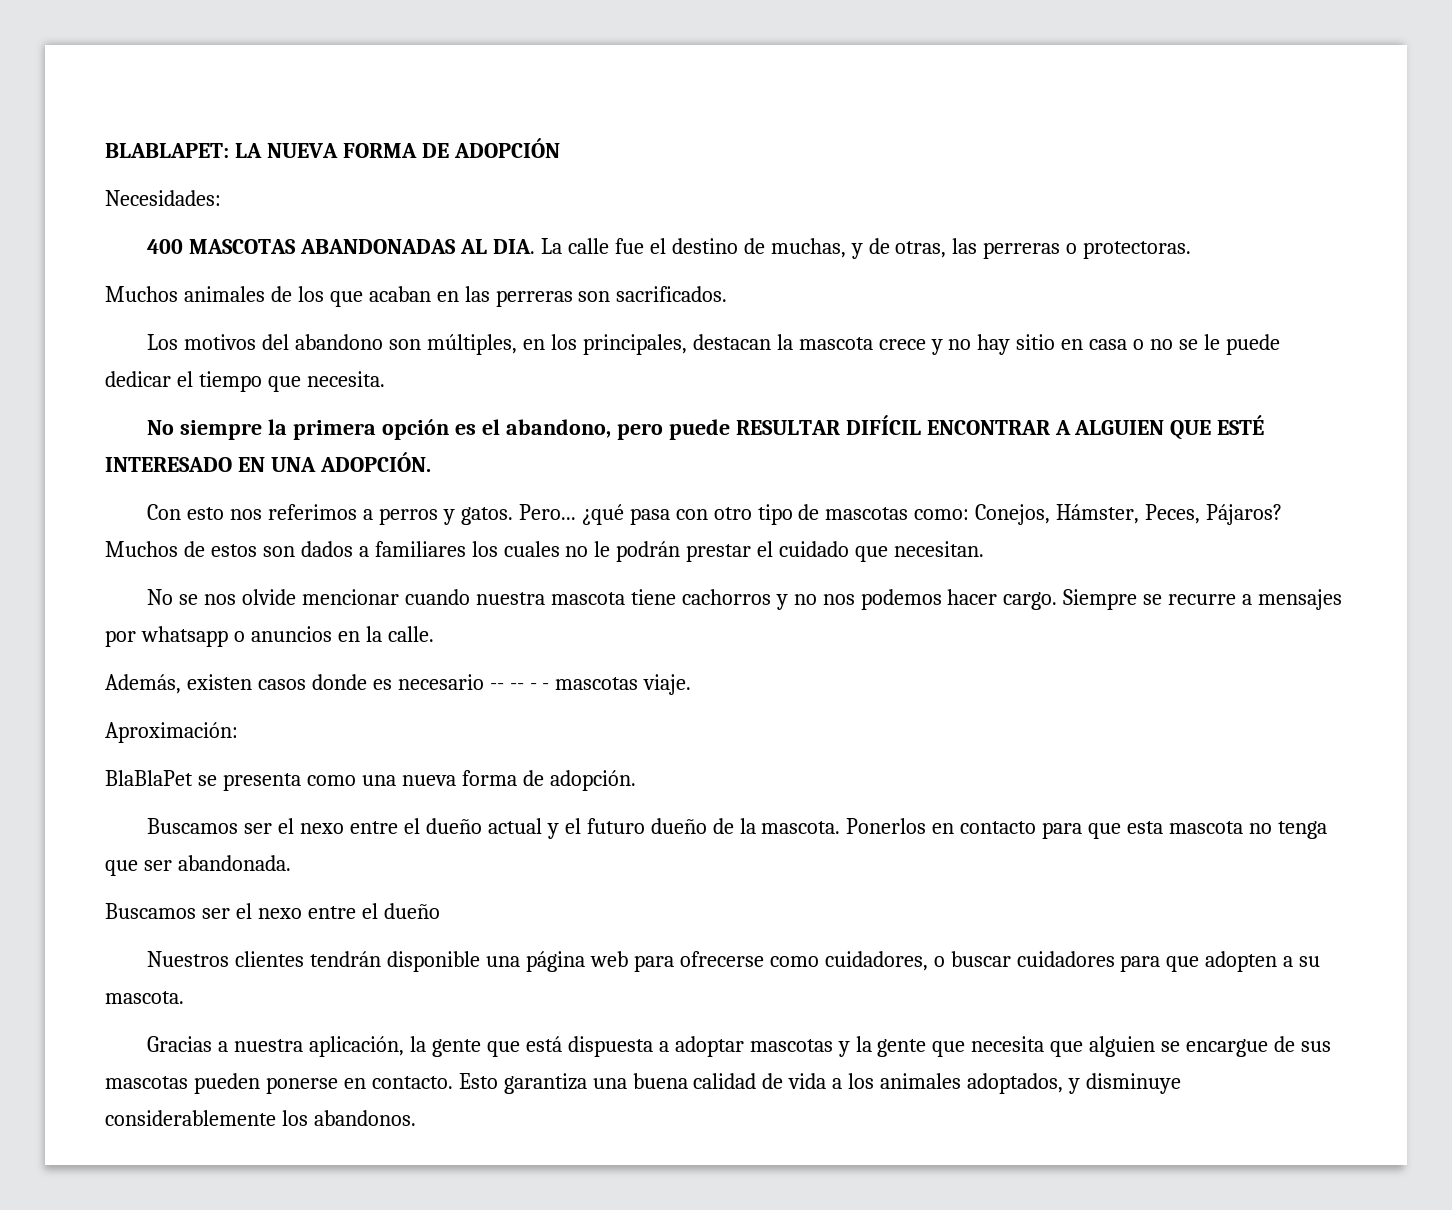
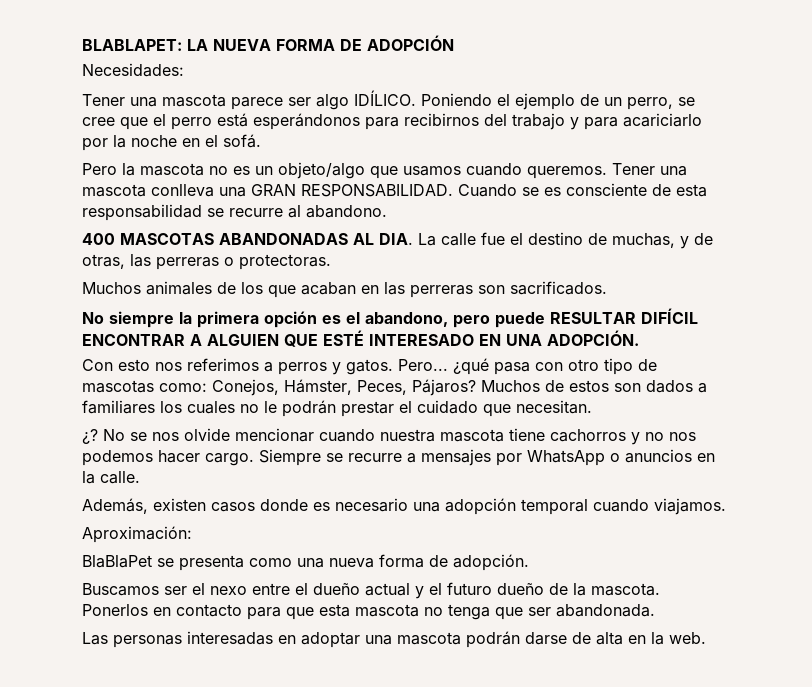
+ Tener una mascota parece ser algo IDÍLICO. Poniendo el ejemplo de un perro, se cree que el perro está esperándonos para recibirnos del trabajo y para acariciarlo por la noche en el sofá.
+ Pero la mascota no es un objeto/algo que usamos cuando queremos. Tener una mascota conlleva una GRAN RESPONSABILIDAD. Cuando se es consciente de esta responsabilidad se recurre al abandono.
- Los motivos del abandono son múltiples, en los principales, destacan la mascota crece y no hay sitio en casa o no se le puede dedicar el tiempo que necesita.
+ ¿?
- Siempre se recurre a mensajes por whatsapp o anuncios en la calle.
+ Siempre se recurre a mensajes por WhatsApp o anuncios en la calle.
- Además, existen casos donde es necesario -- -- - - mascotas viaje.
+ Además, existen casos donde es necesario una adopción temporal cuando viajamos.
  Ponerlos en contacto para que esta mascota no tenga que ser abandonada.
- Buscamos ser el nexo entre el dueño
- Nuestros clientes tendrán disponible una página web para ofrecerse como cuidadores, o buscar cuidadores para que adopten a su mascota.
- Gracias a nuestra aplicación, la gente que está dispuesta a adoptar mascotas y la gente que necesita que alguien se encargue de sus mascotas pueden ponerse en contacto. Esto garantiza una buena calidad de vida a los animales adoptados, y disminuye considerablemente los abandonos.
+ Las personas interesadas en adoptar una mascota podrán darse de alta en la web.

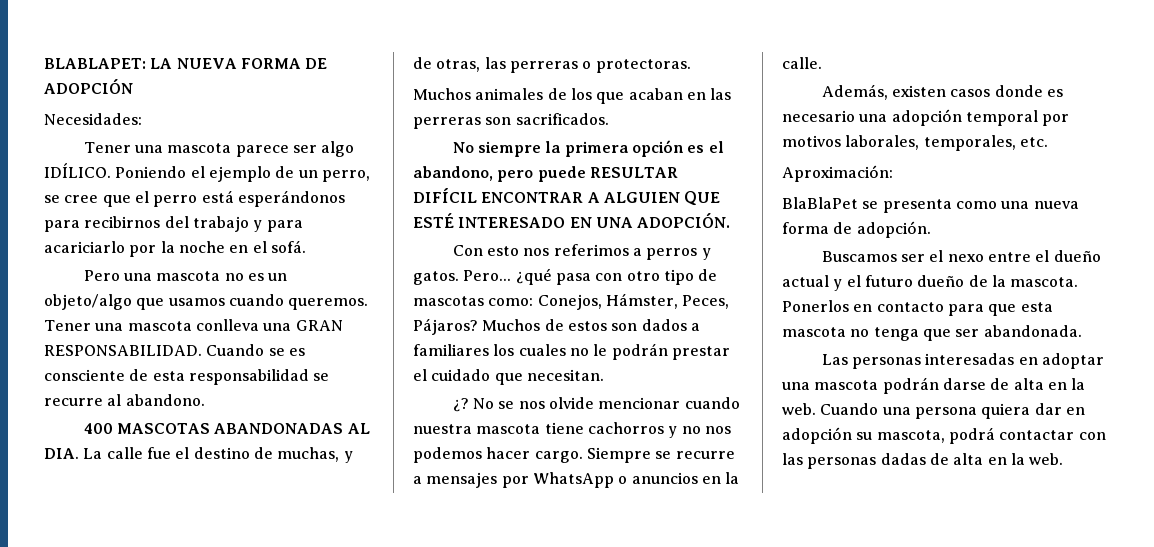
- Pero la mascota no es un objeto/algo que usamos cuando queremos.
+ Pero una mascota no es un objeto/algo que usamos cuando queremos.
- Además, existen casos donde es necesario una adopción temporal cuando viajamos.
+ Además, existen casos donde es necesario una adopción temporal por motivos laborales, temporales, etc.
+ Cuando una persona quiera dar en adopción su mascota, podrá contactar con las personas dadas de alta en la web.

